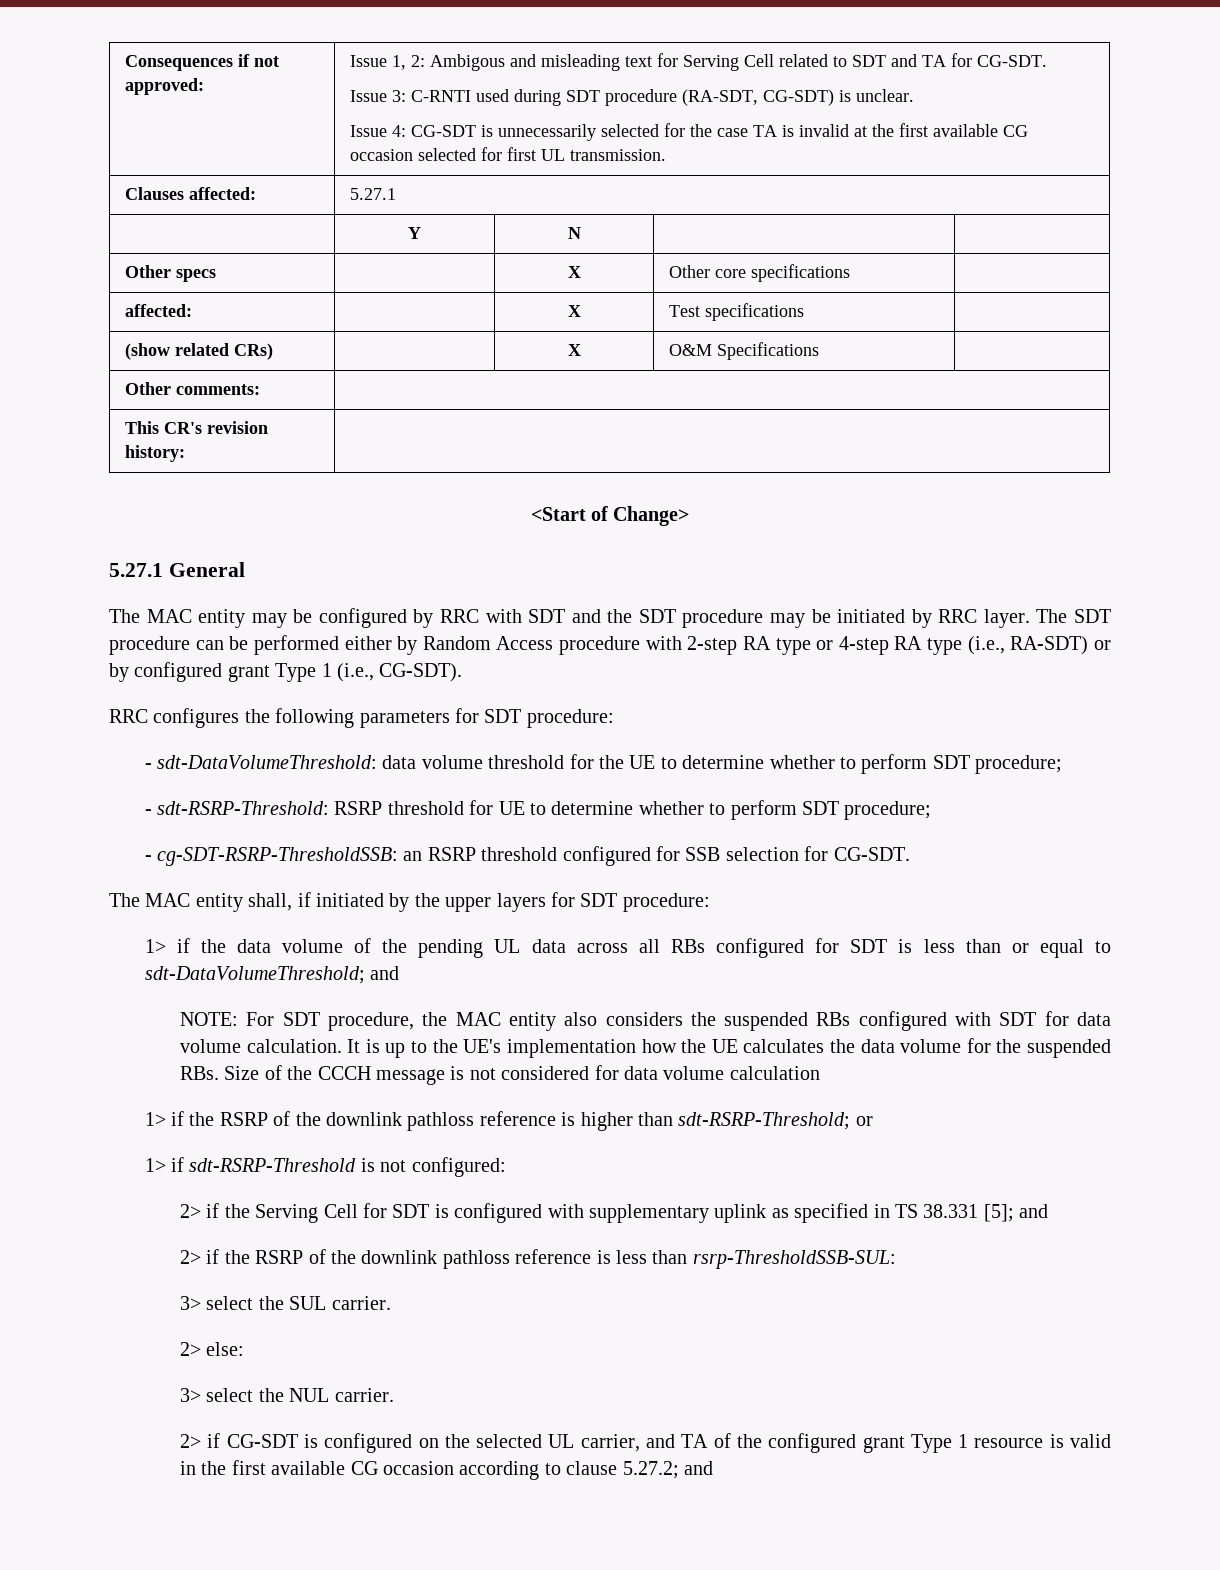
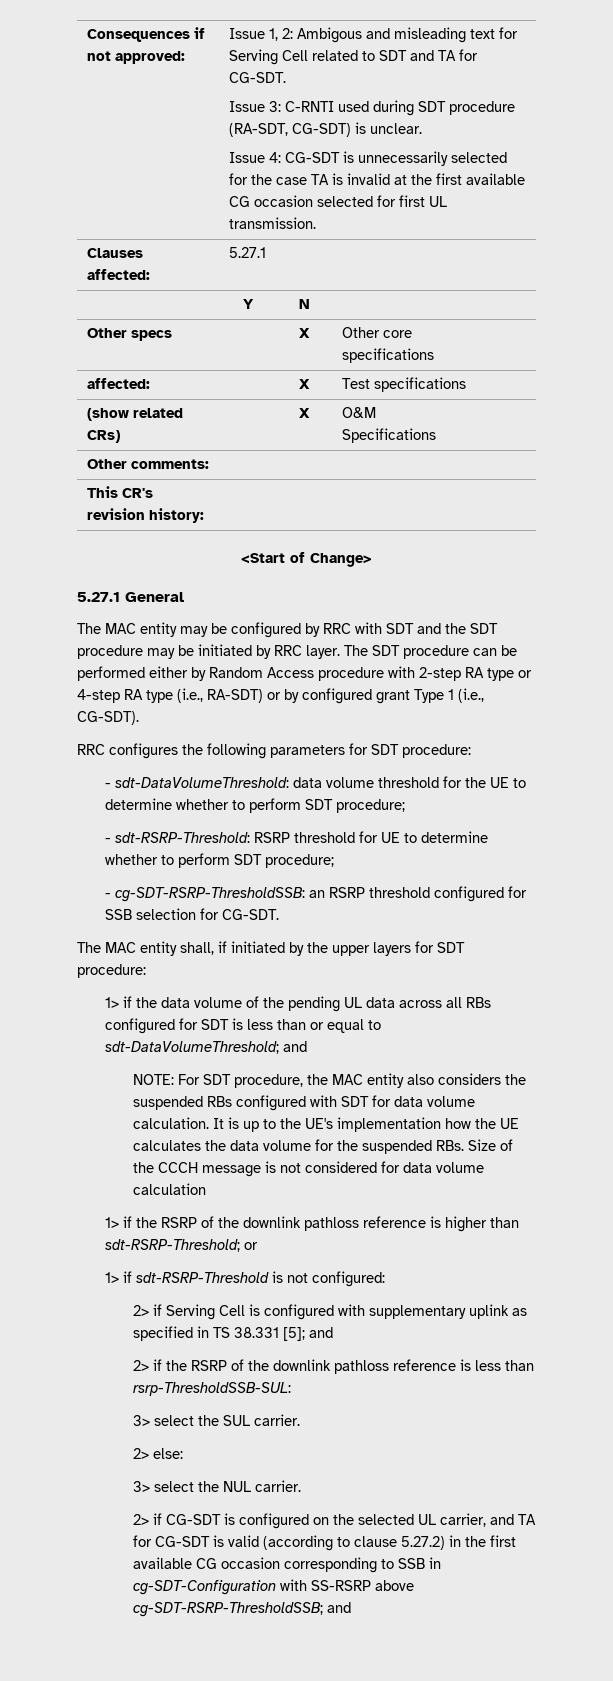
- 2> if the Serving Cell for SDT is configured with supplementary uplink as specified in TS 38.331 [5]; and
+ 2> if Serving Cell is configured with supplementary uplink as specified in TS 38.331 [5]; and
- 2> if CG-SDT is configured on the selected UL carrier, and TA of the configured grant Type 1 resource is valid in the first available CG occasion according to clause 5.27.2; and
+ 2> if CG-SDT is configured on the selected UL carrier, and TA for CG-SDT is valid (according to clause 5.27.2) in the first available CG occasion corresponding to SSB in cg-SDT-Configuration with SS-RSRP above cg-SDT-RSRP-ThresholdSSB; and

